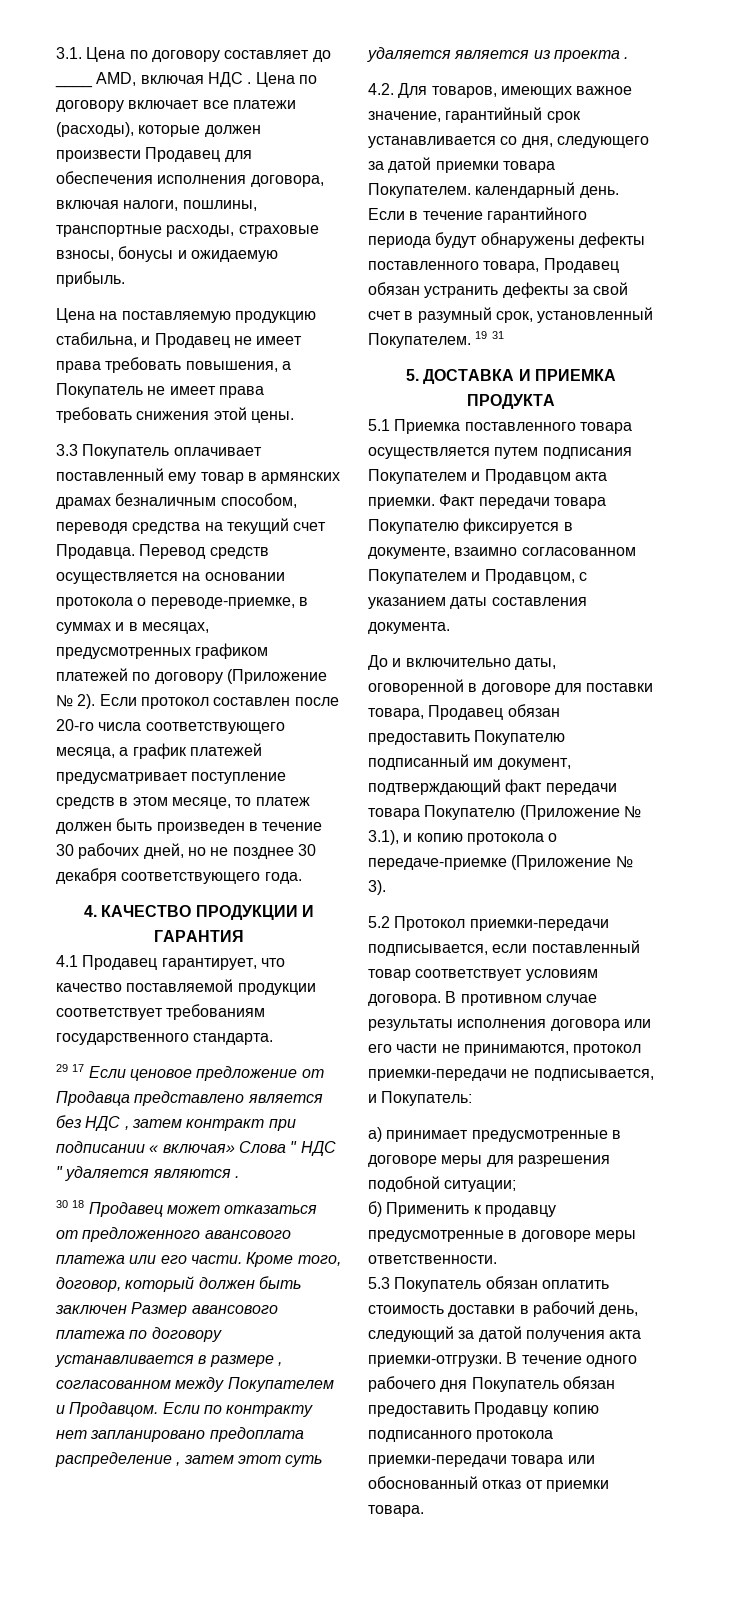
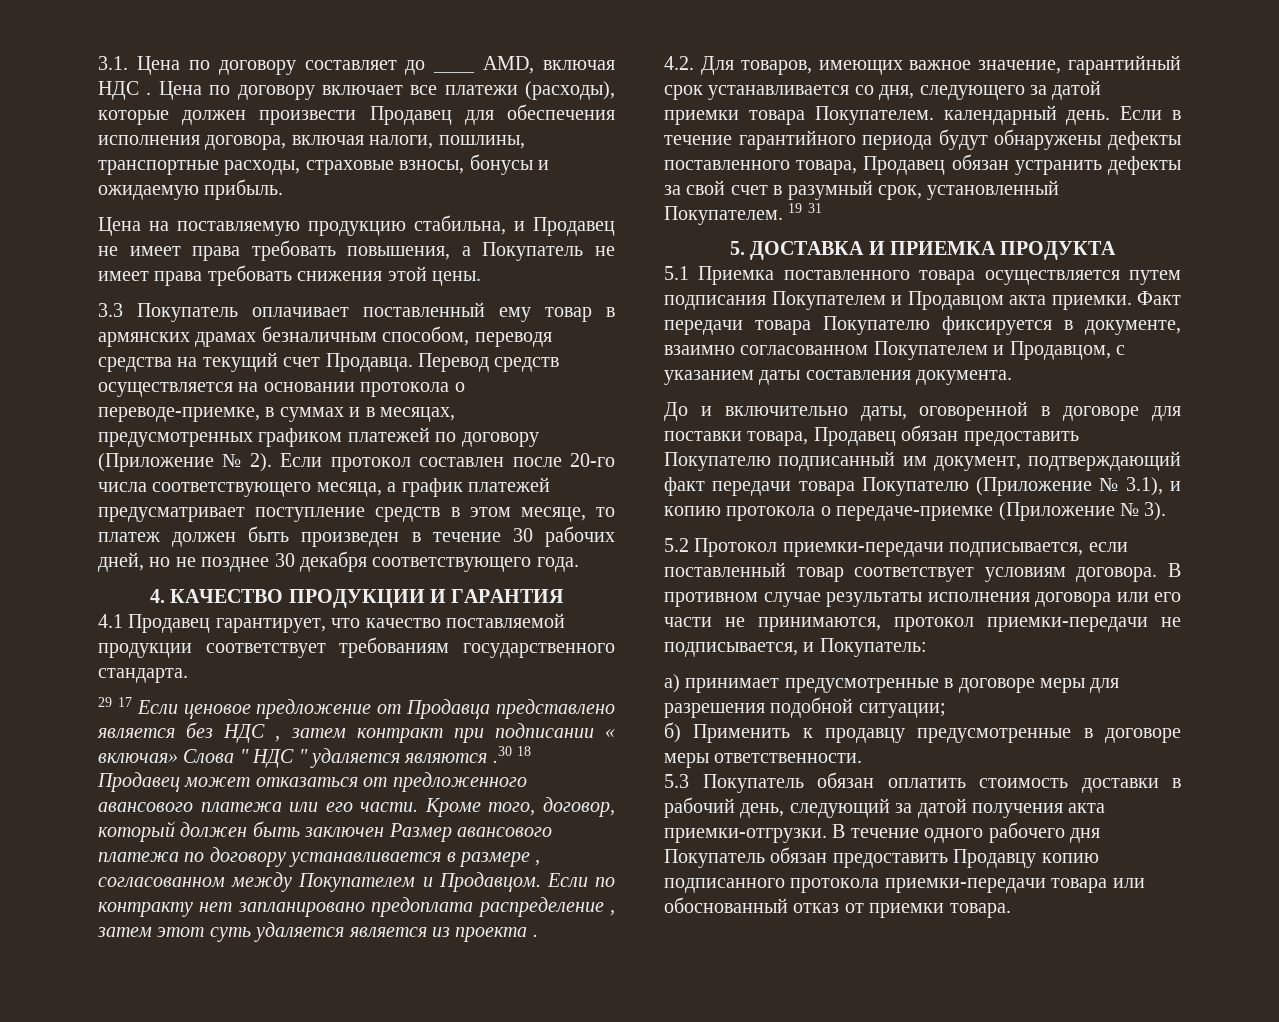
- 29 17 Если ценовое предложение от Продавца представлено является без НДС , затем контракт при подписании « включая» Слова " НДС " удаляется являются .
- 30 18 Продавец может отказаться от предложенного авансового платежа или его части.
+ 29 17 Если ценовое предложение от Продавца представлено является без НДС , затем контракт при подписании « включая» Слова " НДС " удаляется являются .30 18 Продавец может отказаться от предложенного авансового платежа или его части.

